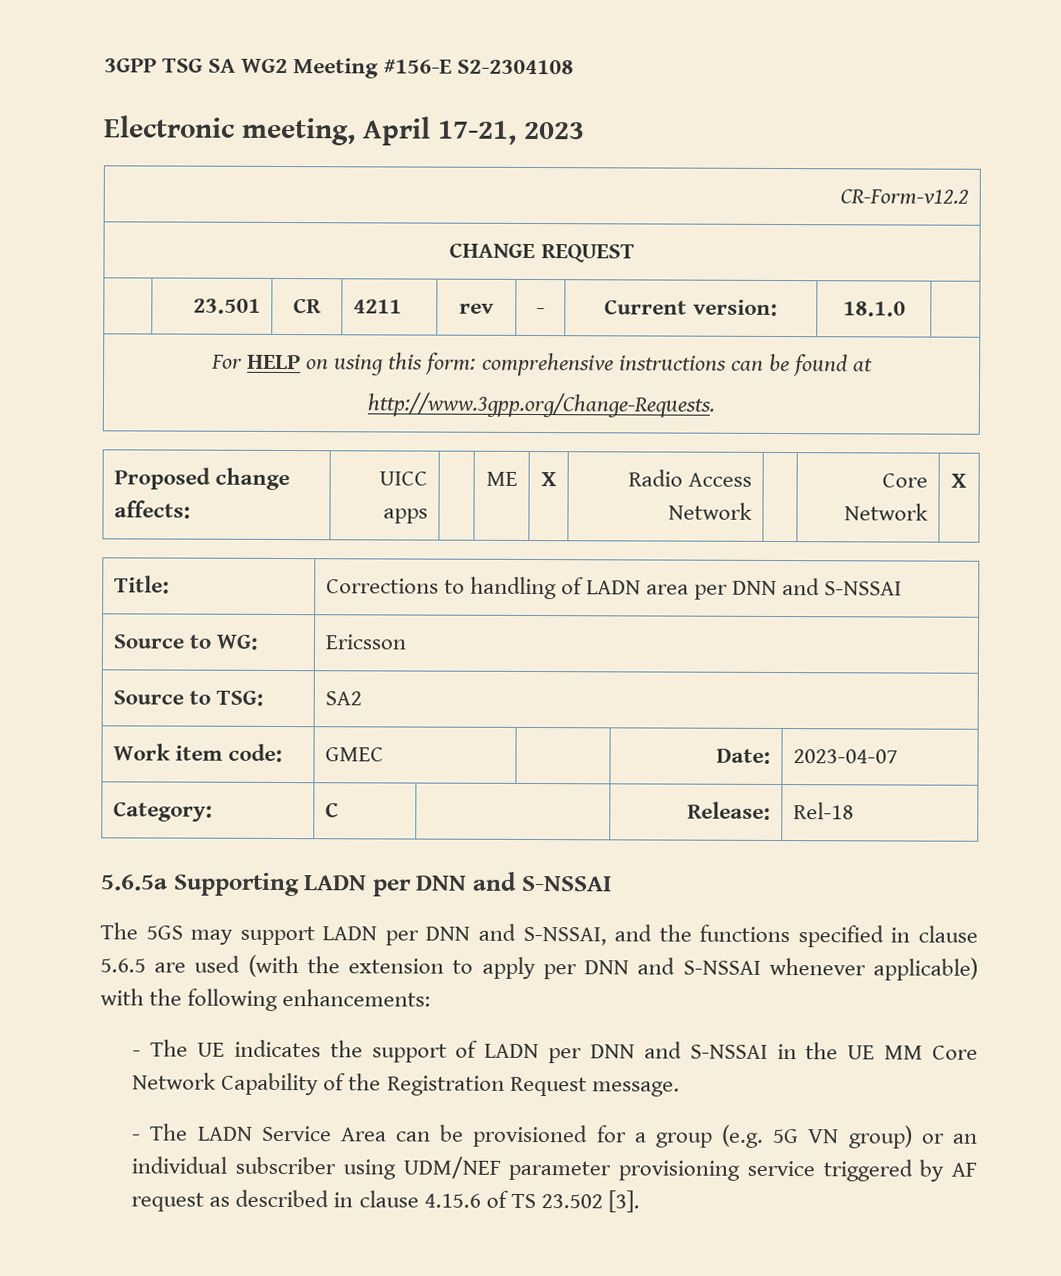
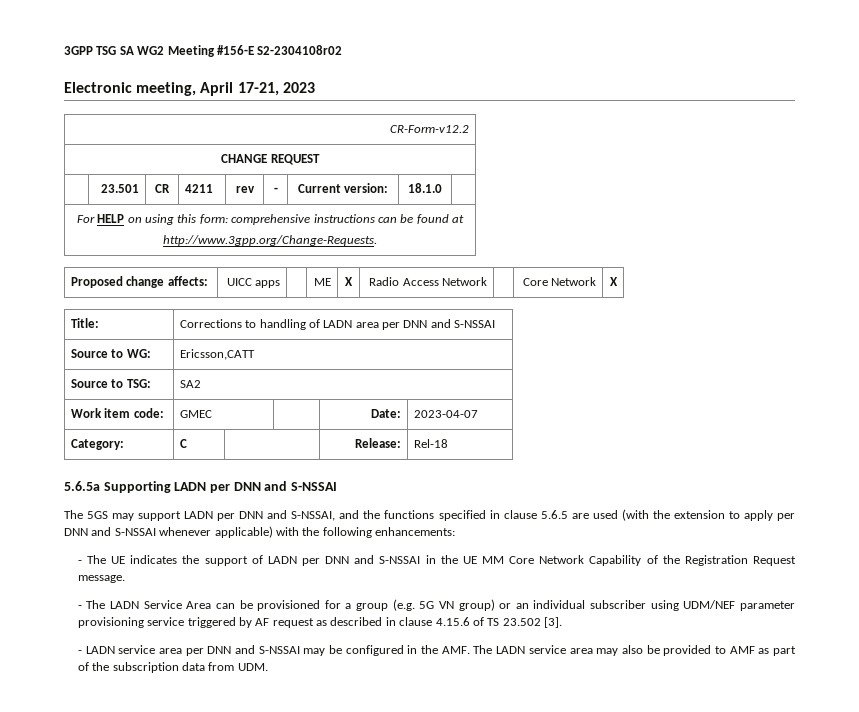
- 3GPP TSG SA WG2 Meeting #156-E S2-2304108
+ 3GPP TSG SA WG2 Meeting #156-E S2-2304108r02
- Source to WG: | Ericsson
+ Source to WG: | Ericsson,CATT
+ - LADN service area per DNN and S-NSSAI may be configured in the AMF. The LADN service area may also be provided to AMF as part of the subscription data from UDM.

